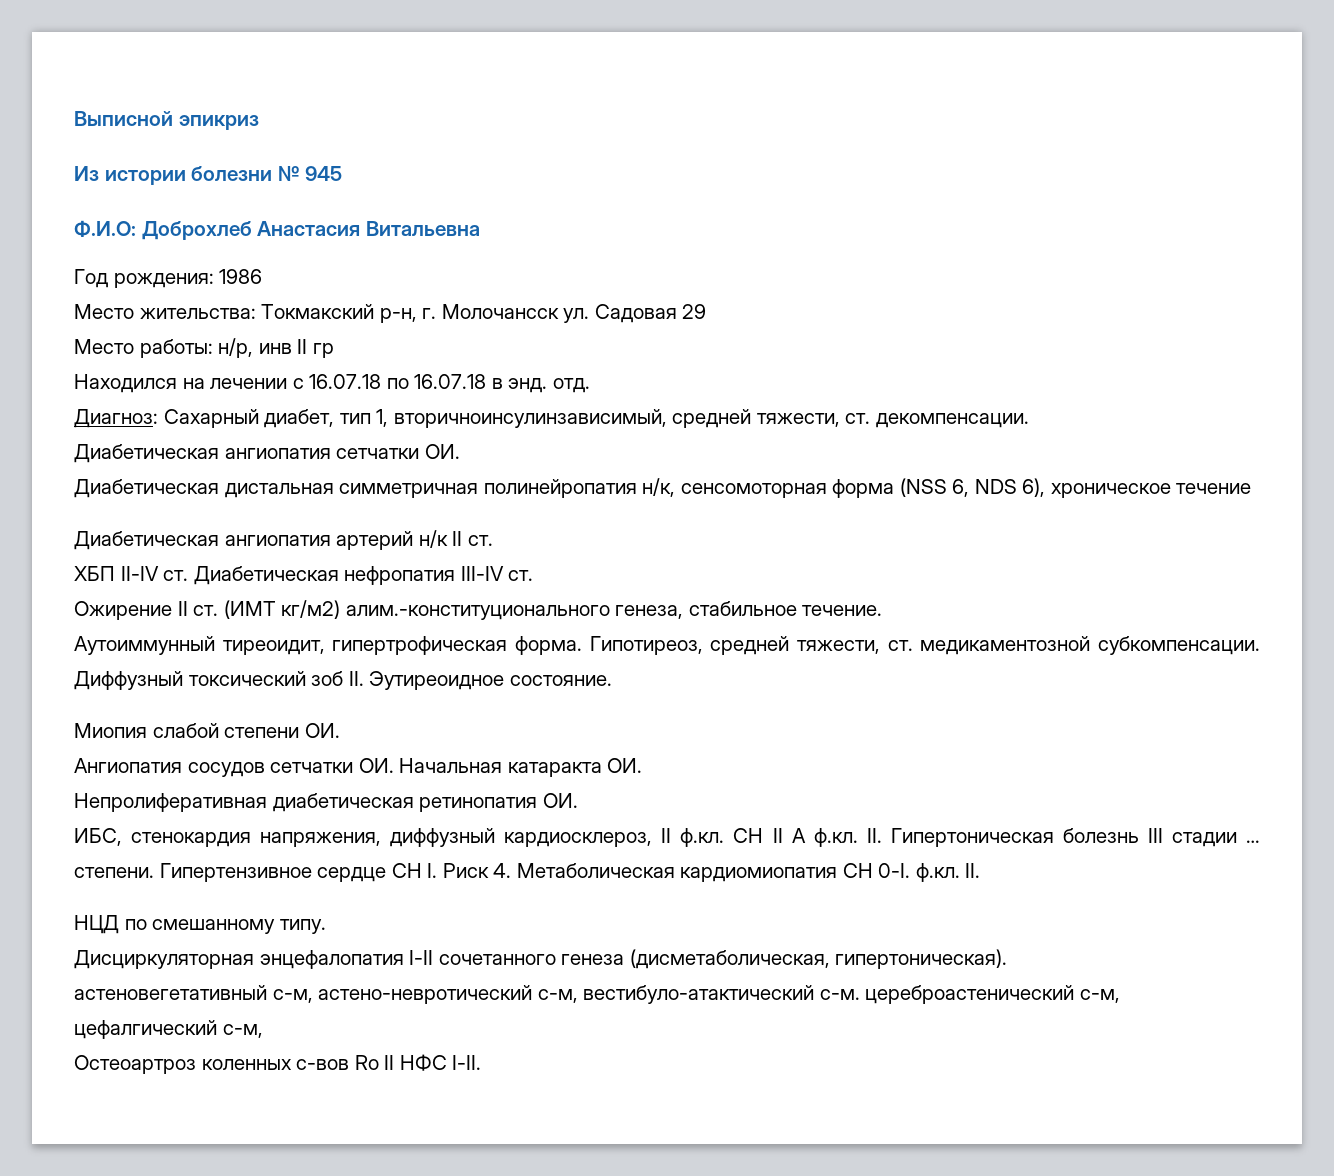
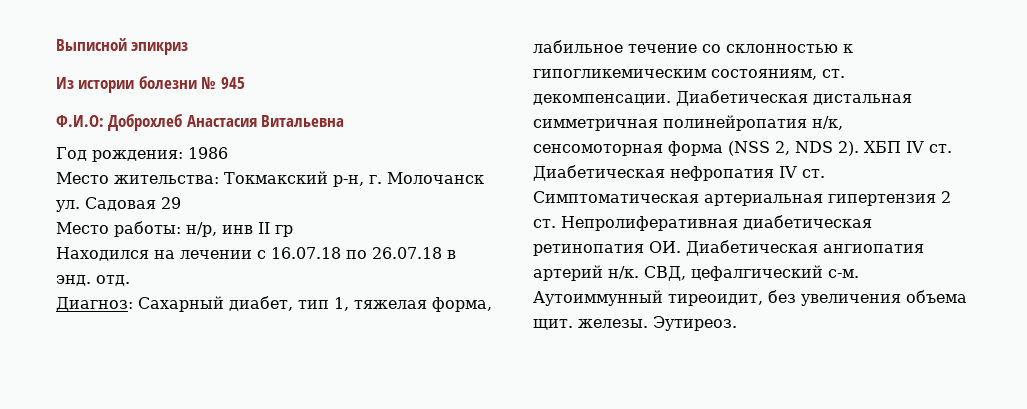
- Место жительства: Токмакский р-н, г. Молочансск ул. Садовая 29
+ Место жительства: Токмакский р-н, г. Молочанск ул. Садовая 29
- Находился на лечении с 16.07.18 по 16.07.18 в энд. отд.
+ Находился на лечении с 16.07.18 по 26.07.18 в энд. отд.
- Диагноз: Сахарный диабет, тип 1, вторичноинсулинзависимый, средней тяжести, ст. декомпенсации.
- Диабетическая ангиопатия сетчатки ОИ.
- Диабетическая дистальная симметричная полинейропатия н/к, сенсомоторная форма (NSS 6, NDS 6), хроническое течение
- Диабетическая ангиопатия артерий н/к II ст.
- ХБП II-IV ст. Диабетическая нефропатия III-IV ст.
- Ожирение II ст. (ИМТ кг/м2) алим.-конституционального генеза, стабильное течение.
- Аутоиммунный тиреоидит, гипертрофическая форма. Гипотиреоз, средней тяжести, ст. медикаментозной субкомпенсации. Диффузный токсический зоб II. Эутиреоидное состояние.
- Миопия слабой степени ОИ.
- Ангиопатия сосудов сетчатки ОИ. Начальная катаракта ОИ.
- Непролиферативная диабетическая ретинопатия ОИ.
- ИБС, стенокардия напряжения, диффузный кардиосклероз, II ф.кл. СН II А ф.кл. II. Гипертоническая болезнь III стадии … степени. Гипертензивное сердце СН I. Риск 4. Метаболическая кардиомиопатия СН 0-I. ф.кл. II.
- НЦД по смешанному типу.
- Дисциркуляторная энцефалопатия I-II сочетанного генеза (дисметаболическая, гипертоническая).
- астеновегетативный с-м, астено-невротический с-м, вестибуло-атактический с-м. цереброастенический с-м, цефалгический с-м,
- Остеоартроз коленных с-вов Rо II НФС I-II.
+ Диагноз: Сахарный диабет, тип 1, тяжелая форма, лабильное течение со склонностью к гипогликемическим состояниям, ст. декомпенсации. Диабетическая дистальная симметричная полинейропатия н/к, сенсомоторная форма (NSS 2, NDS 2). ХБП IV ст. Диабетическая нефропатия IV ст. Симптоматическая артериальная гипертензия 2 ст. Непролиферативная диабетическая ретинопатия ОИ. Диабетическая ангиопатия артерий н/к. СВД, цефалгический с-м. Аутоиммунный тиреоидит, без увеличения объема щит. железы. Эутиреоз.

